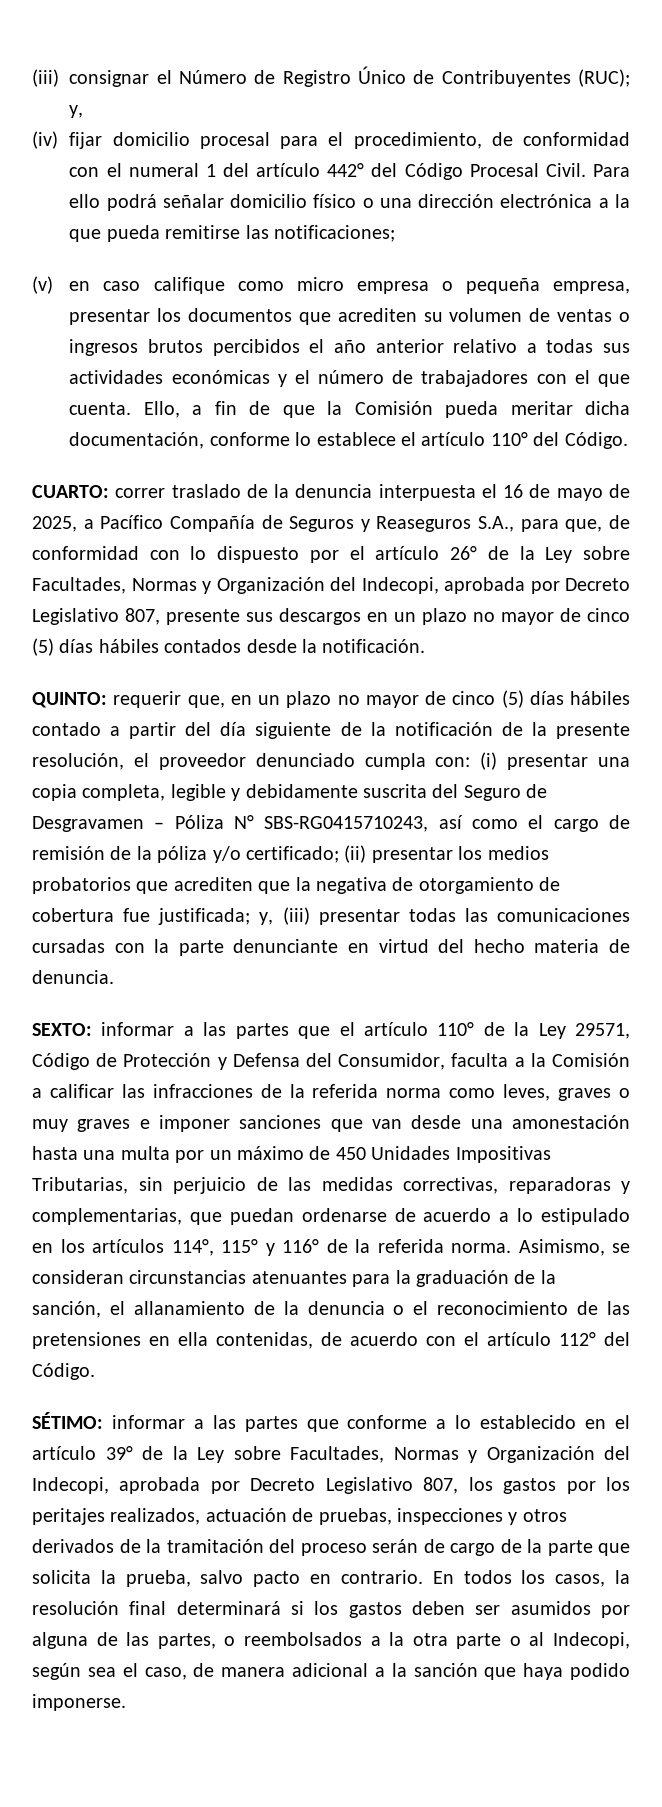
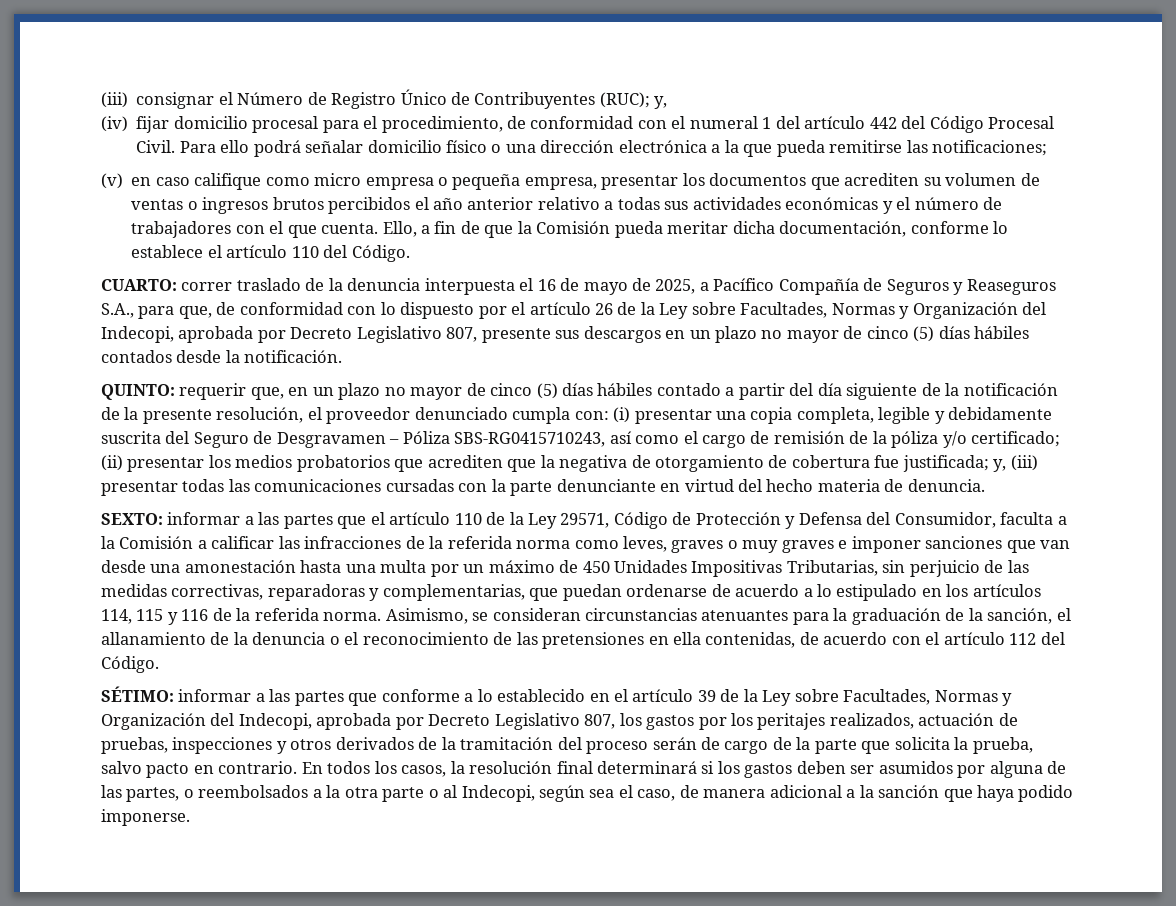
- (iv) fijar domicilio procesal para el procedimiento, de conformidad con el numeral 1 del artículo 442° del Código Procesal Civil.
+ (iv) fijar domicilio procesal para el procedimiento, de conformidad con el numeral 1 del artículo 442 del Código Procesal Civil.
- Ello, a fin de que la Comisión pueda meritar dicha documentación, conforme lo establece el artículo 110° del Código.
+ Ello, a fin de que la Comisión pueda meritar dicha documentación, conforme lo establece el artículo 110 del Código.
- correr traslado de la denuncia interpuesta el 16 de mayo de 2025, a Pacífico Compañía de Seguros y Reaseguros S.A., para que, de conformidad con lo dispuesto por el artículo 26° de la Ley sobre Facultades, Normas y Organización del Indecopi, aprobada por Decreto Legislativo 807, presente sus descargos en un plazo no mayor de cinco (5) días hábiles contados desde la notificación.
+ correr traslado de la denuncia interpuesta el 16 de mayo de 2025, a Pacífico Compañía de Seguros y Reaseguros S.A., para que, de conformidad con lo dispuesto por el artículo 26 de la Ley sobre Facultades, Normas y Organización del Indecopi, aprobada por Decreto Legislativo 807, presente sus descargos en un plazo no mayor de cinco (5) días hábiles contados desde la notificación.
- (i) presentar una copia completa, legible y debidamente suscrita del Seguro de Desgravamen – Póliza N° SBS-RG0415710243, así como el cargo de remisión de la póliza y/o certificado;
+ (i) presentar una copia completa, legible y debidamente suscrita del Seguro de Desgravamen – Póliza SBS-RG0415710243, así como el cargo de remisión de la póliza y/o certificado;
- informar a las partes que el artículo 110° de la Ley 29571, Código de Protección y Defensa del Consumidor, faculta a la Comisión a calificar las infracciones de la referida norma como leves, graves o muy graves e imponer sanciones que van desde una amonestación hasta una multa por un máximo de 450 Unidades Impositivas Tributarias, sin perjuicio de las medidas correctivas, reparadoras y complementarias, que puedan ordenarse de acuerdo a lo estipulado en los artículos 114°, 115° y 116° de la referida norma.
+ informar a las partes que el artículo 110 de la Ley 29571, Código de Protección y Defensa del Consumidor, faculta a la Comisión a calificar las infracciones de la referida norma como leves, graves o muy graves e imponer sanciones que van desde una amonestación hasta una multa por un máximo de 450 Unidades Impositivas Tributarias, sin perjuicio de las medidas correctivas, reparadoras y complementarias, que puedan ordenarse de acuerdo a lo estipulado en los artículos 114, 115 y 116 de la referida norma.
- Asimismo, se consideran circunstancias atenuantes para la graduación de la sanción, el allanamiento de la denuncia o el reconocimiento de las pretensiones en ella contenidas, de acuerdo con el artículo 112° del Código.
+ Asimismo, se consideran circunstancias atenuantes para la graduación de la sanción, el allanamiento de la denuncia o el reconocimiento de las pretensiones en ella contenidas, de acuerdo con el artículo 112 del Código.
- SÉTIMO: informar a las partes que conforme a lo establecido en el artículo 39° de la Ley sobre Facultades, Normas y Organización del Indecopi, aprobada por Decreto Legislativo 807, los gastos por los peritajes realizados, actuación de pruebas, inspecciones y otros derivados de la tramitación del proceso serán de cargo de la parte que solicita la prueba, salvo pacto en contrario.
+ SÉTIMO: informar a las partes que conforme a lo establecido en el artículo 39 de la Ley sobre Facultades, Normas y Organización del Indecopi, aprobada por Decreto Legislativo 807, los gastos por los peritajes realizados, actuación de pruebas, inspecciones y otros derivados de la tramitación del proceso serán de cargo de la parte que solicita la prueba, salvo pacto en contrario.

